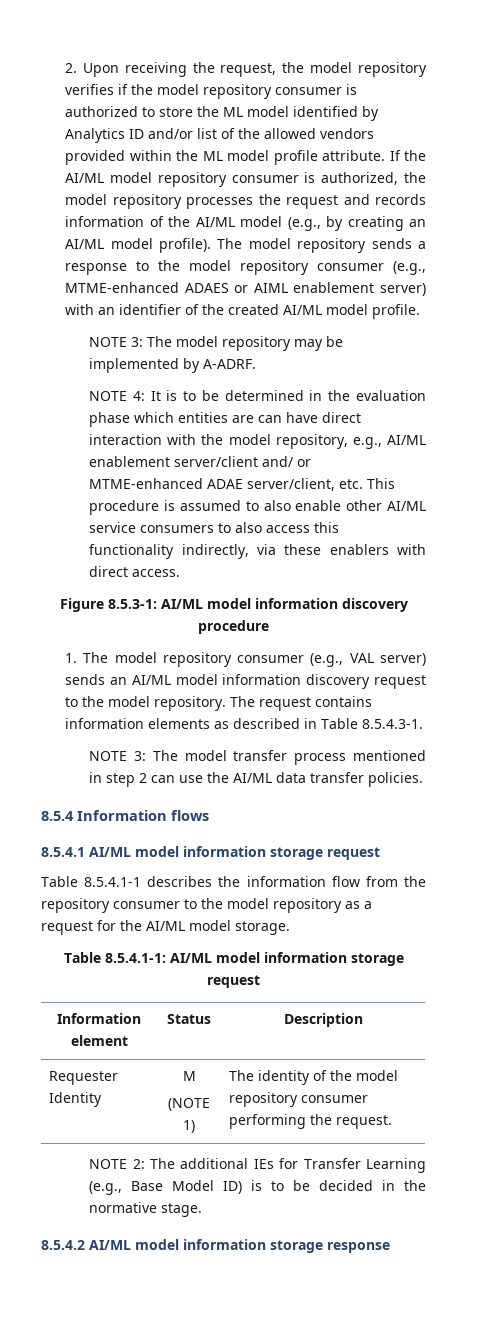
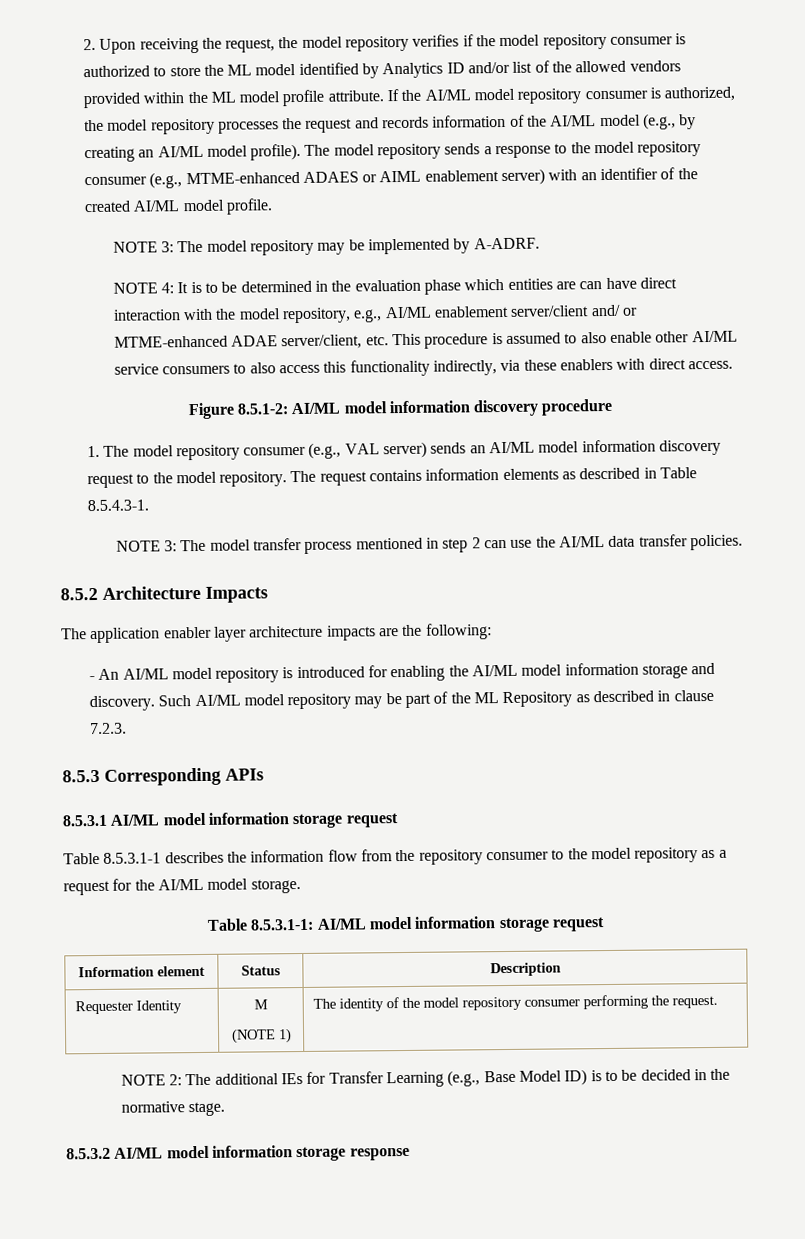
- Figure 8.5.3-1: AI/ML model information discovery procedure
+ Figure 8.5.1-2: AI/ML model information discovery procedure
- 8.5.4 Information flows
- 8.5.4.1 AI/ML model information storage request
+ 8.5.2 Architecture Impacts
+ The application enabler layer architecture impacts are the following:
+ - An AI/ML model repository is introduced for enabling the AI/ML model information storage and discovery. Such AI/ML model repository may be part of the ML Repository as described in clause 7.2.3.
+ 8.5.3 Corresponding APIs
+ 8.5.3.1 AI/ML model information storage request
- Table 8.5.4.1-1 describes the information flow from the repository consumer to the model repository as a request for the AI/ML model storage.
+ Table 8.5.3.1-1 describes the information flow from the repository consumer to the model repository as a request for the AI/ML model storage.
- Table 8.5.4.1-1: AI/ML model information storage request
+ Table 8.5.3.1-1: AI/ML model information storage request
- 8.5.4.2 AI/ML model information storage response
+ 8.5.3.2 AI/ML model information storage response

